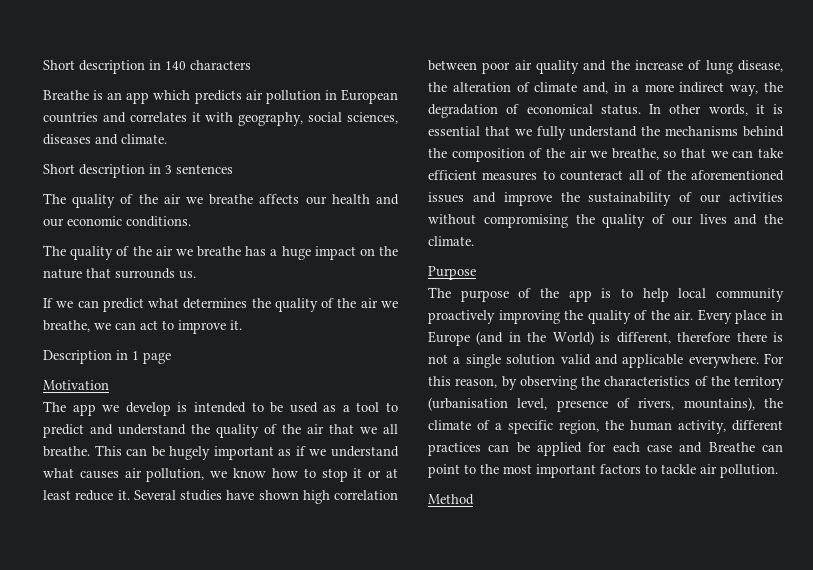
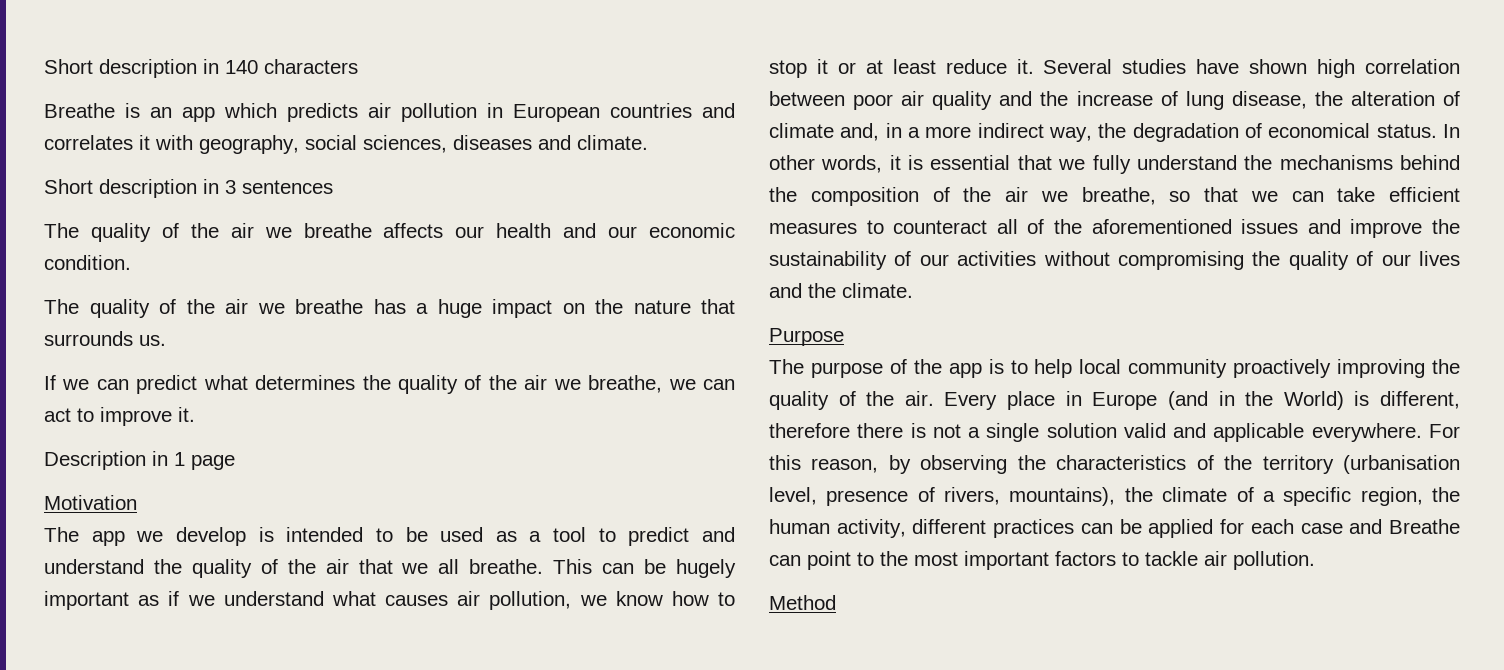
- The quality of the air we breathe affects our health and our economic conditions.
+ The quality of the air we breathe affects our health and our economic condition.

